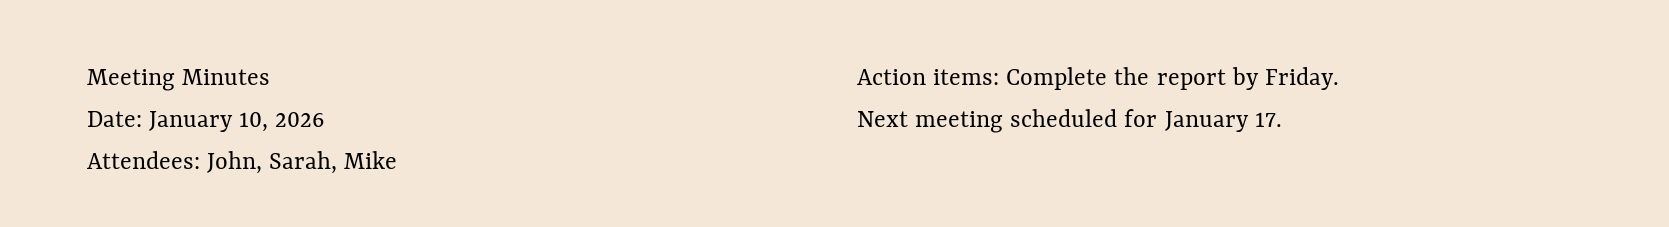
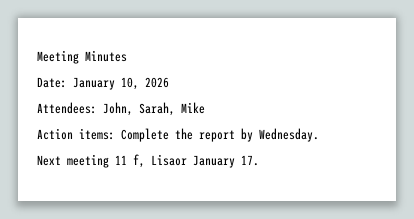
- Action items: Complete the report by Friday.
+ Action items: Complete the report by Wednesday.
- Next meeting scheduled for January 17.
+ Next meeting 11 f, Lisaor January 17.

